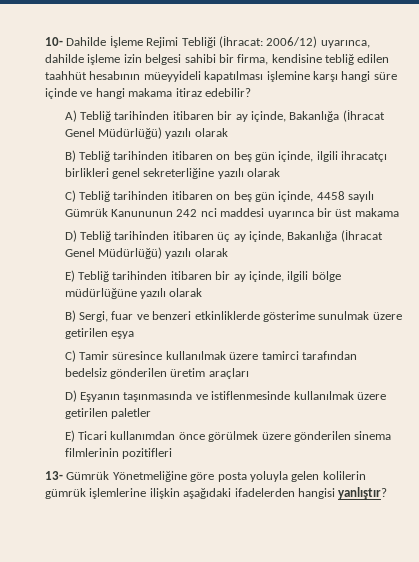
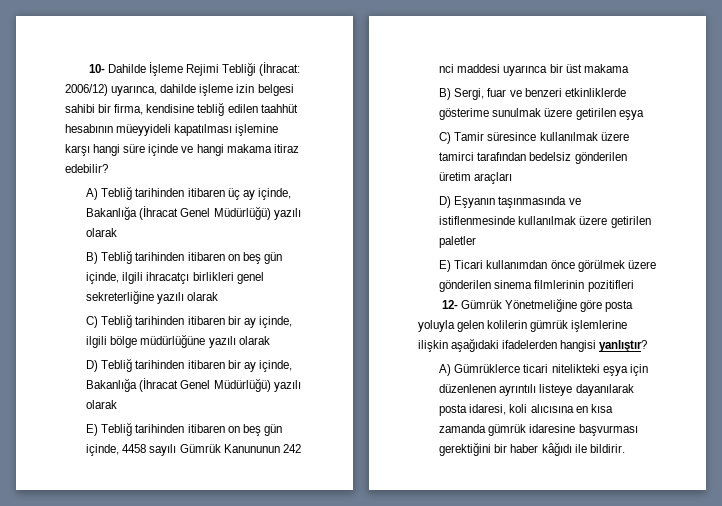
- A) Tebliğ tarihinden itibaren bir ay içinde, Bakanlığa (İhracat Genel Müdürlüğü) yazılı olarak
+ A) Tebliğ tarihinden itibaren üç ay içinde, Bakanlığa (İhracat Genel Müdürlüğü) yazılı olarak
- C) Tebliğ tarihinden itibaren on beş gün içinde, 4458 sayılı Gümrük Kanununun 242 nci maddesi uyarınca bir üst makama
+ C) Tebliğ tarihinden itibaren bir ay içinde, ilgili bölge müdürlüğüne yazılı olarak
+ D) Tebliğ tarihinden itibaren bir ay içinde, Bakanlığa (İhracat Genel Müdürlüğü) yazılı olarak
+ E) Tebliğ tarihinden itibaren on beş gün içinde, 4458 sayılı Gümrük Kanununun 242 nci maddesi uyarınca bir üst makama
- D) Tebliğ tarihinden itibaren üç ay içinde, Bakanlığa (İhracat Genel Müdürlüğü) yazılı olarak
- E) Tebliğ tarihinden itibaren bir ay içinde, ilgili bölge müdürlüğüne yazılı olarak
- 13- Gümrük Yönetmeliğine göre posta yoluyla gelen kolilerin gümrük işlemlerine ilişkin aşağıdaki ifadelerden hangisi yanlıştır?
+ 12- Gümrük Yönetmeliğine göre posta yoluyla gelen kolilerin gümrük işlemlerine ilişkin aşağıdaki ifadelerden hangisi yanlıştır?
+ A) Gümrüklerce ticari nitelikteki eşya için düzenlenen ayrıntılı listeye dayanılarak posta idaresi, koli alıcısına en kısa zamanda gümrük idaresine başvurması gerektiğini bir haber kâğıdı ile bildirir.

